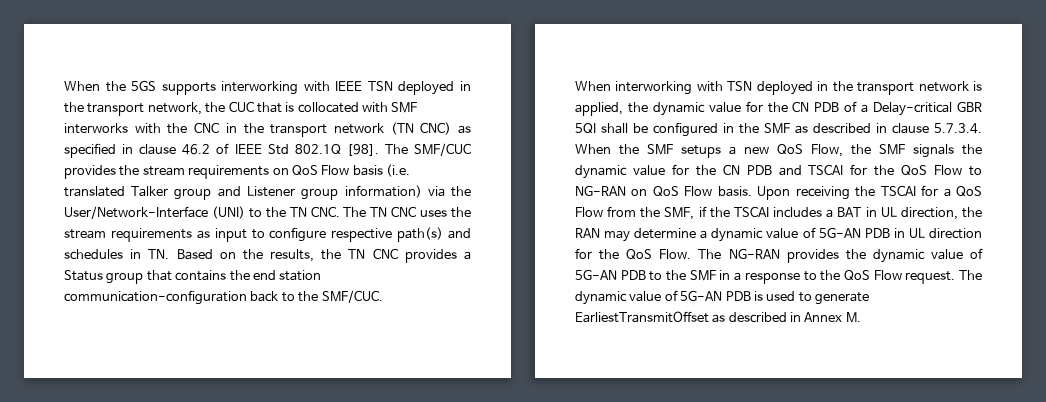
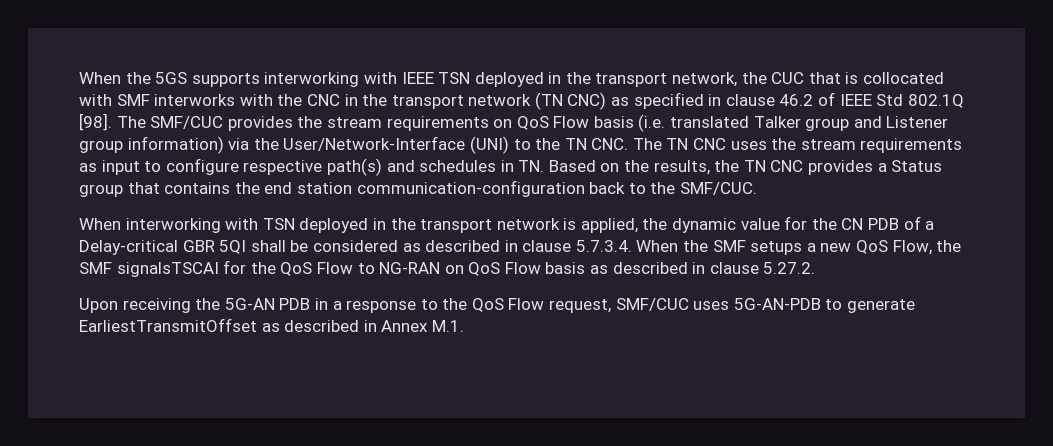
- When interworking with TSN deployed in the transport network is applied, the dynamic value for the CN PDB of a Delay-critical GBR 5QI shall be configured in the SMF as described in clause 5.7.3.4. When the SMF setups a new QoS Flow, the SMF signals the dynamic value for the CN PDB and TSCAI for the QoS Flow to NG-RAN on QoS Flow basis. Upon receiving the TSCAI for a QoS Flow from the SMF, if the TSCAI includes a BAT in UL direction, the RAN may determine a dynamic value of 5G-AN PDB in UL direction for the QoS Flow. The NG-RAN provides the dynamic value of 5G-AN PDB to the SMF in a response to the QoS Flow request. The dynamic value of 5G-AN PDB is used to generate EarliestTransmitOffset as described in Annex M.
+ When interworking with TSN deployed in the transport network is applied, the dynamic value for the CN PDB of a Delay-critical GBR 5QI shall be considered as described in clause 5.7.3.4. When the SMF setups a new QoS Flow, the SMF signalsTSCAI for the QoS Flow to NG-RAN on QoS Flow basis as described in clause 5.27.2.
+ Upon receiving the 5G-AN PDB in a response to the QoS Flow request, SMF/CUC uses 5G-AN-PDB to generate EarliestTransmitOffset as described in Annex M.1.

